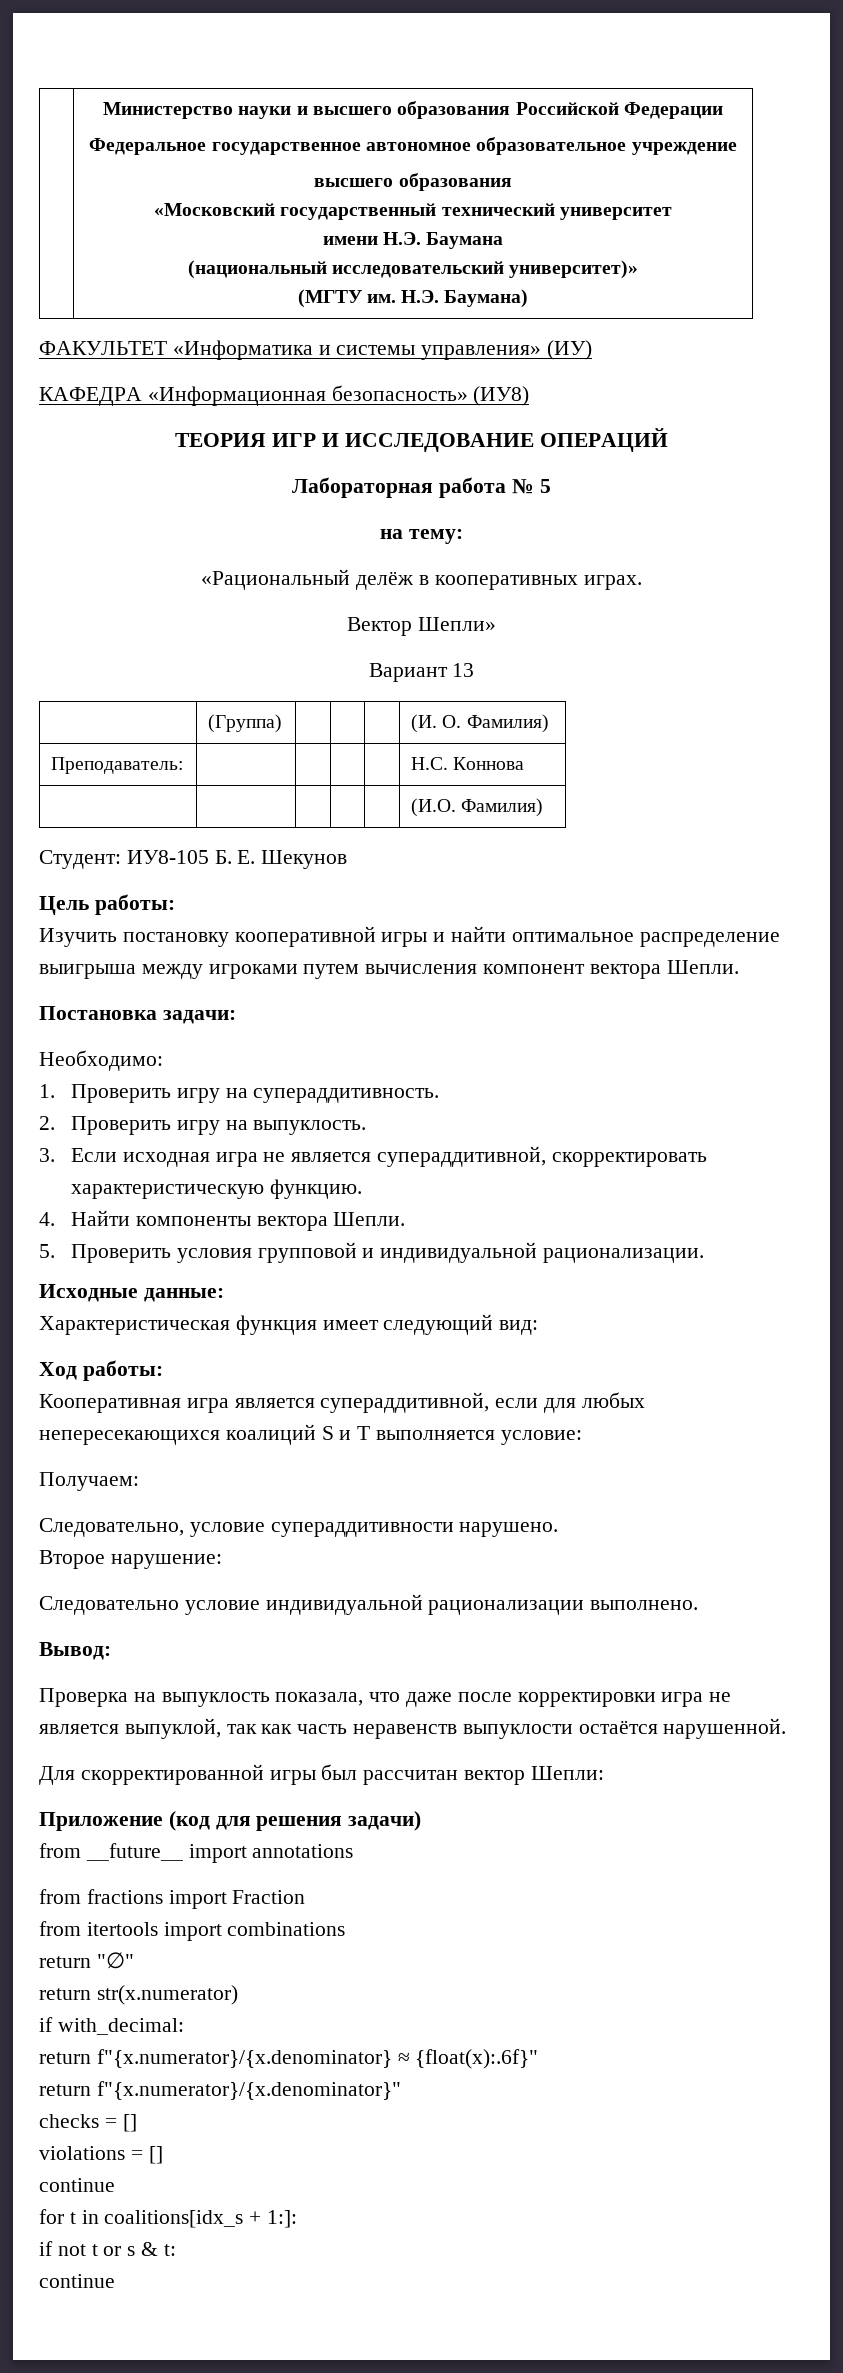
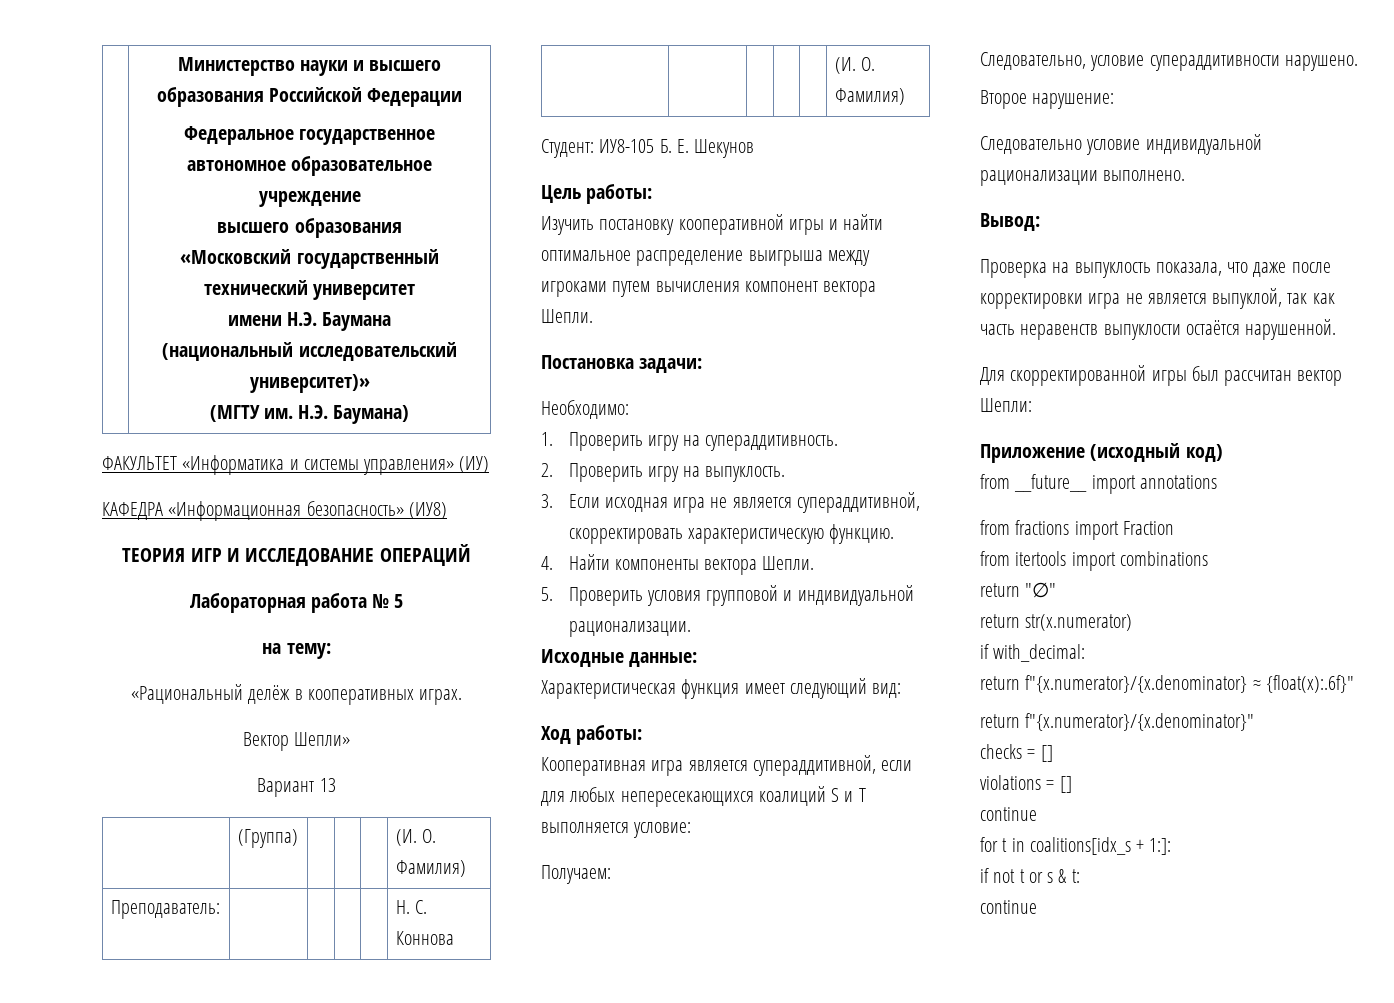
- Преподаватель: | | | | | Н.С. Коннова
+ Преподаватель: | | | | | Н. С. Коннова
- | | | | | (И.О. Фамилия)
+ | | | | | (И. О. Фамилия)
- Приложение (код для решения задачи)
+ Приложение (исходный код)

